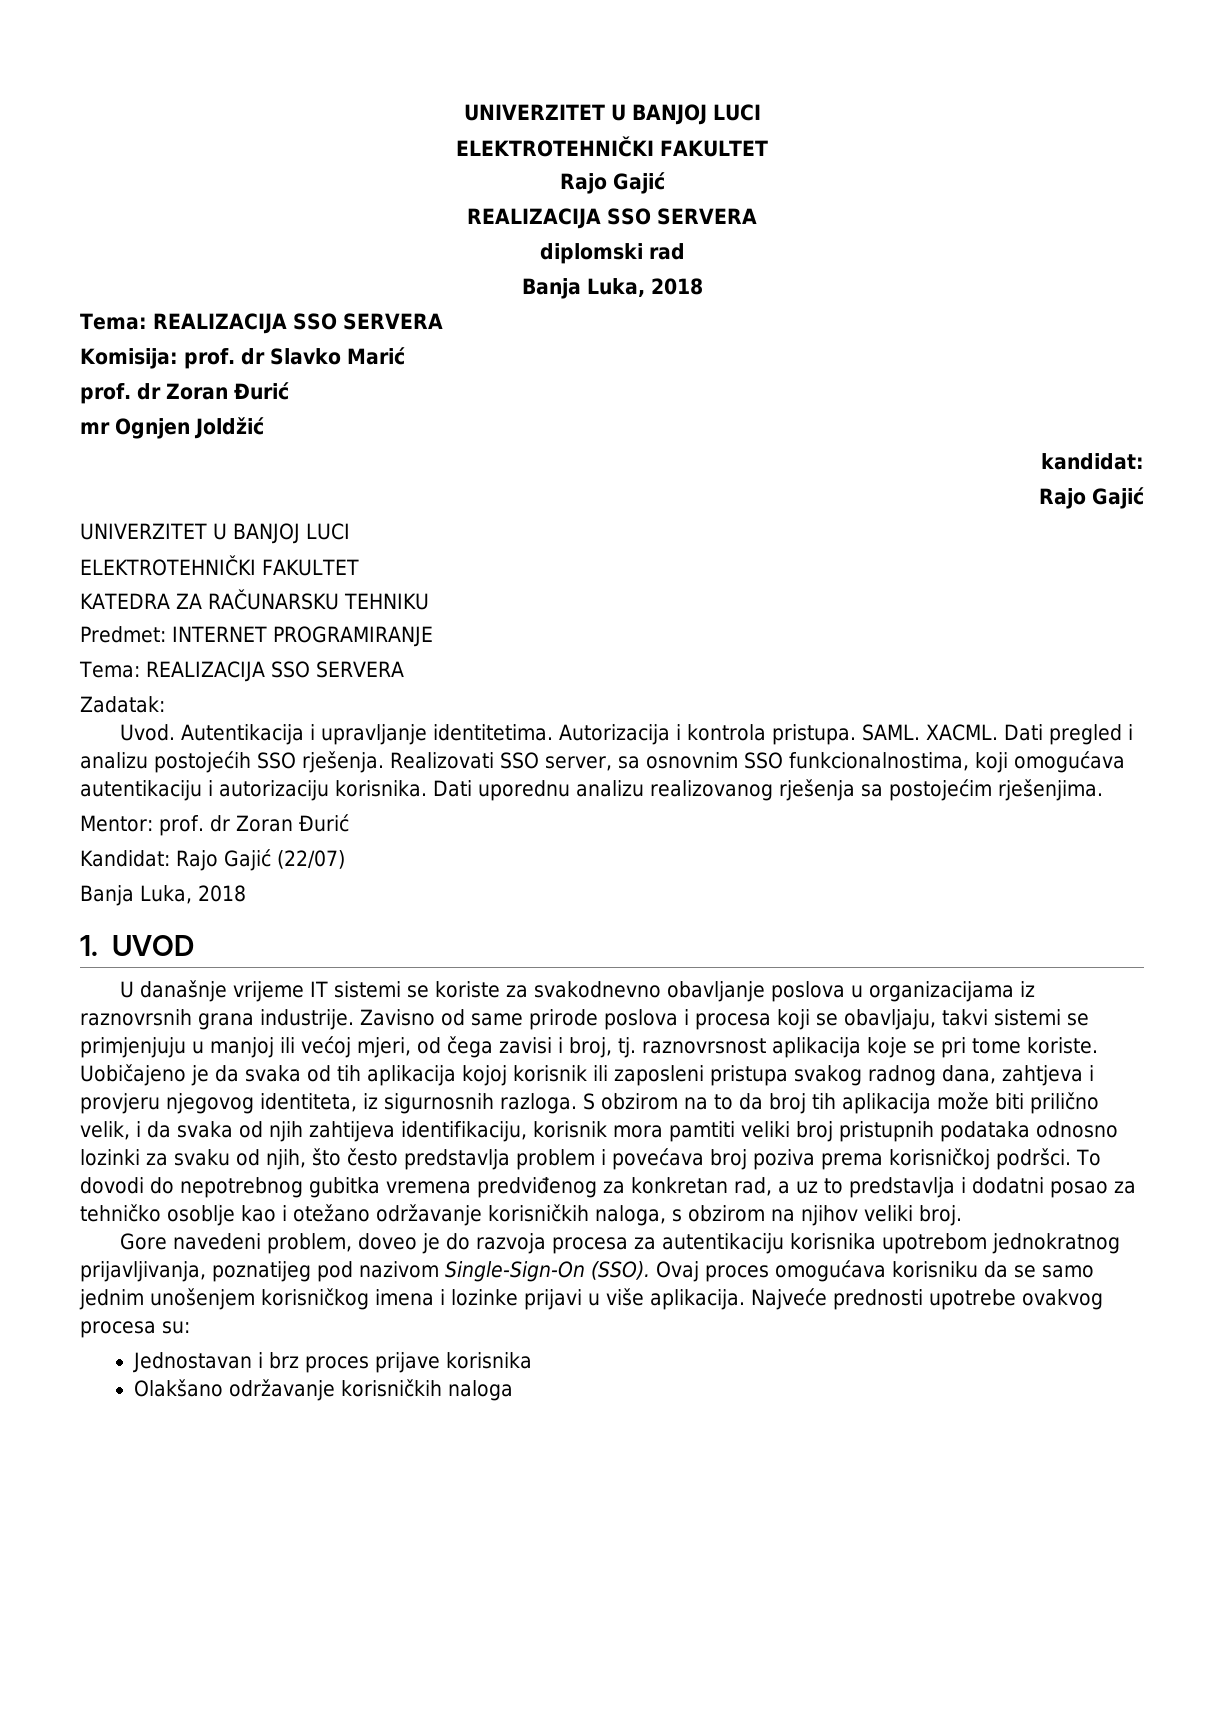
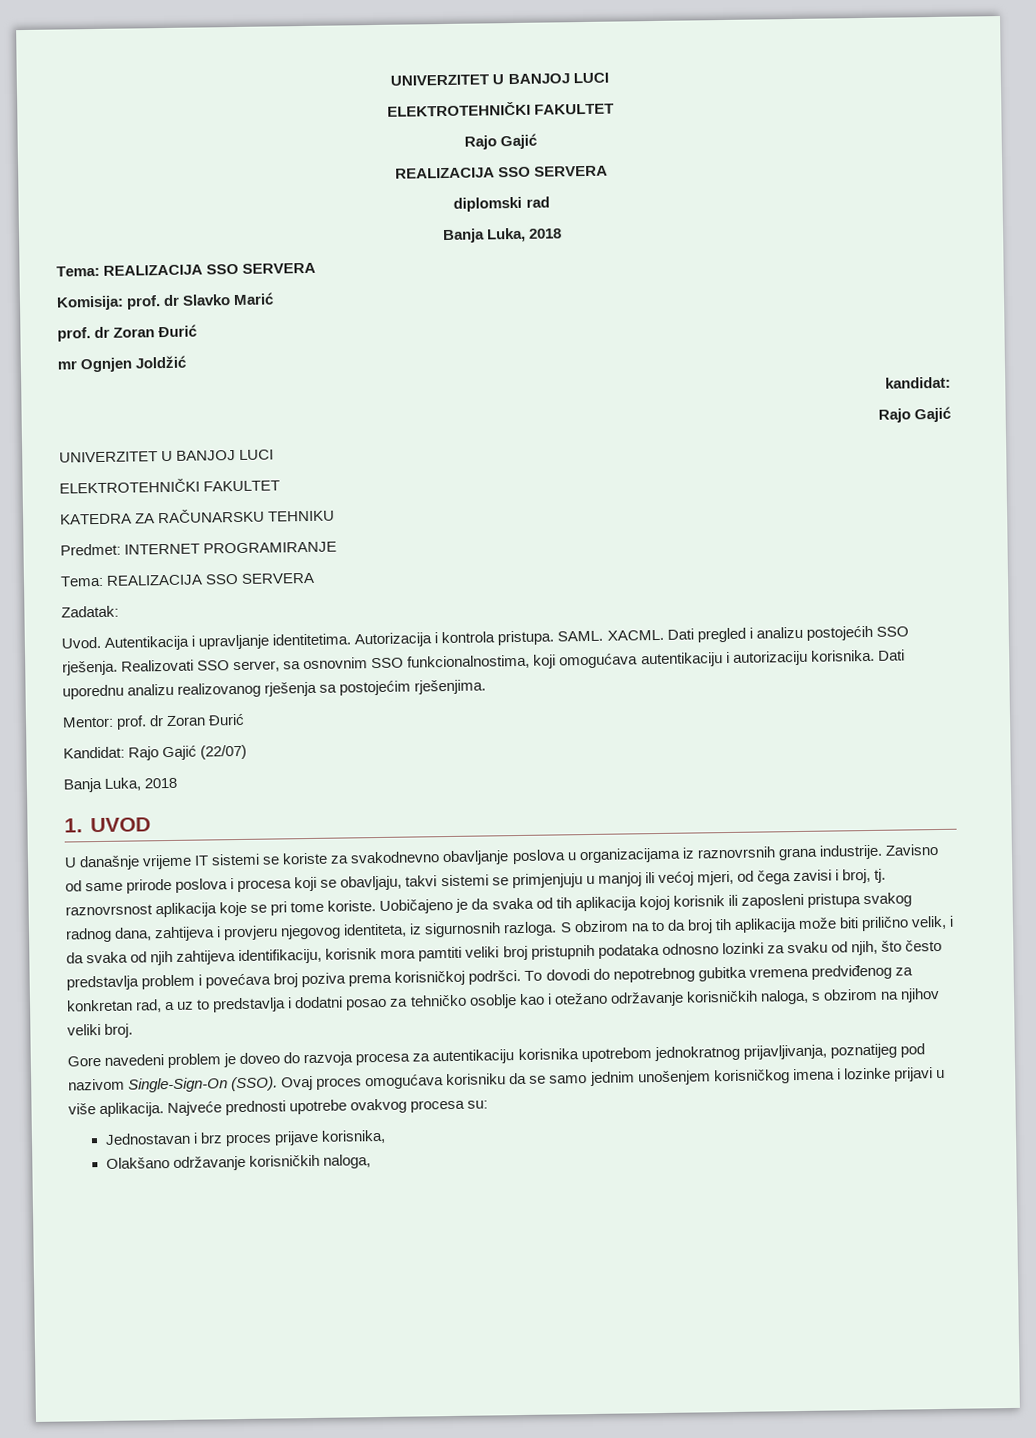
- Uobičajeno je da svaka od tih aplikacija kojoj korisnik ili zaposleni pristupa svakog radnog dana, zahtjeva i provjeru njegovog identiteta, iz sigurnosnih razloga.
+ Uobičajeno je da svaka od tih aplikacija kojoj korisnik ili zaposleni pristupa svakog radnog dana, zahtijeva i provjeru njegovog identiteta, iz sigurnosnih razloga.
- Gore navedeni problem, doveo je do razvoja procesa za autentikaciju korisnika upotrebom jednokratnog prijavljivanja, poznatijeg pod nazivom Single-Sign-On (SSO).
+ Gore navedeni problem je doveo do razvoja procesa za autentikaciju korisnika upotrebom jednokratnog prijavljivanja, poznatijeg pod nazivom Single-Sign-On (SSO).
- Jednostavan i brz proces prijave korisnika
+ Jednostavan i brz proces prijave korisnika,
- Olakšano održavanje korisničkih naloga
+ Olakšano održavanje korisničkih naloga,

